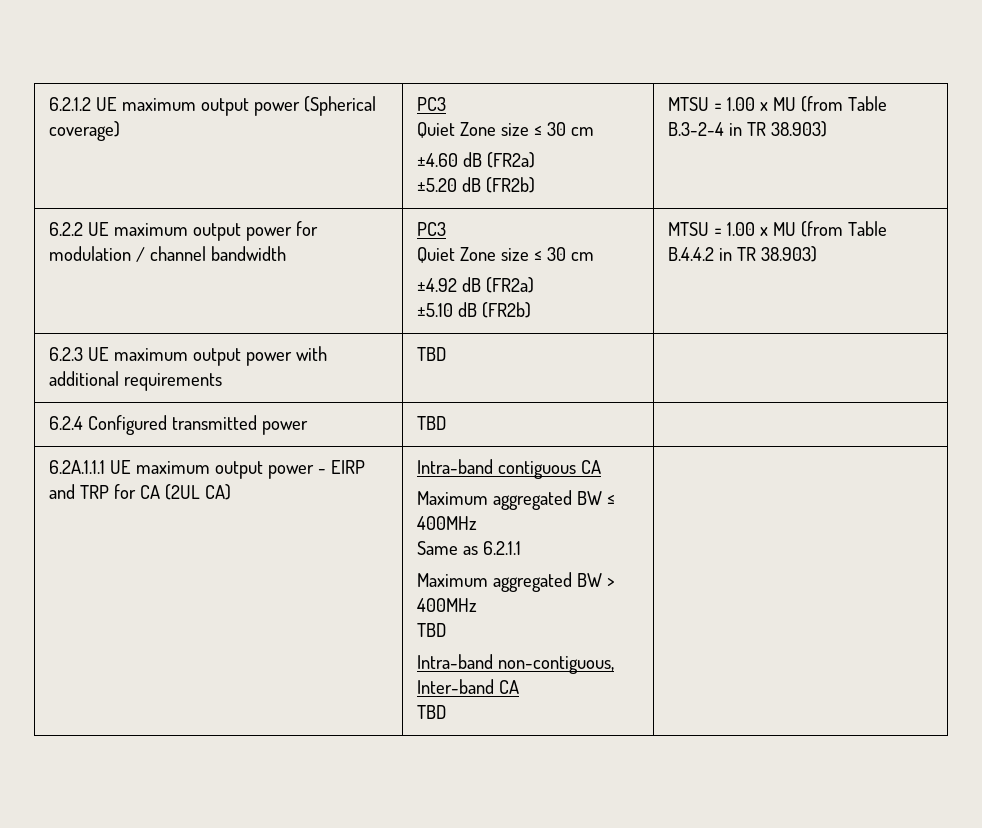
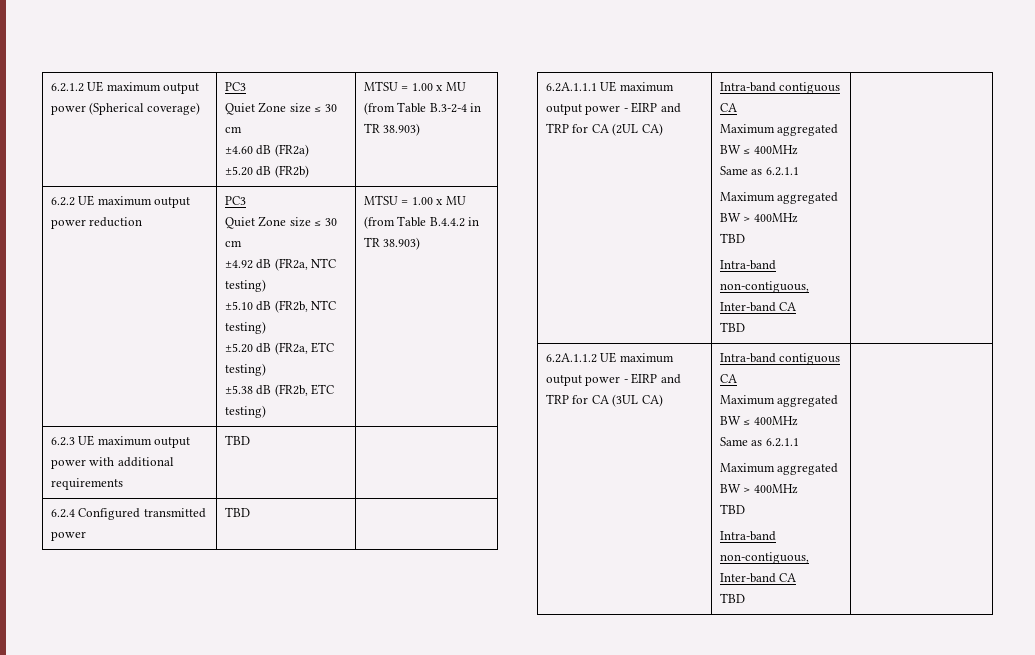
- 6.2.2 UE maximum output power for modulation / channel bandwidth
+ 6.2.2 UE maximum output power reduction
- ±4.92 dB (FR2a)
+ ±4.92 dB (FR2a, NTC testing)
- ±5.10 dB (FR2b)
+ ±5.10 dB (FR2b, NTC testing)
+ ±5.20 dB (FR2a, ETC testing)
+ ±5.38 dB (FR2b, ETC testing)
+ 6.2A.1.1.2 UE maximum output power - EIRP and TRP for CA (3UL CA) | Intra-band contiguous CA
+ Maximum aggregated BW ≤ 400MHz
+ Same as 6.2.1.1
+ Maximum aggregated BW > 400MHz
+ TBD
+ Intra-band non-contiguous, Inter-band CA
+ TBD |

